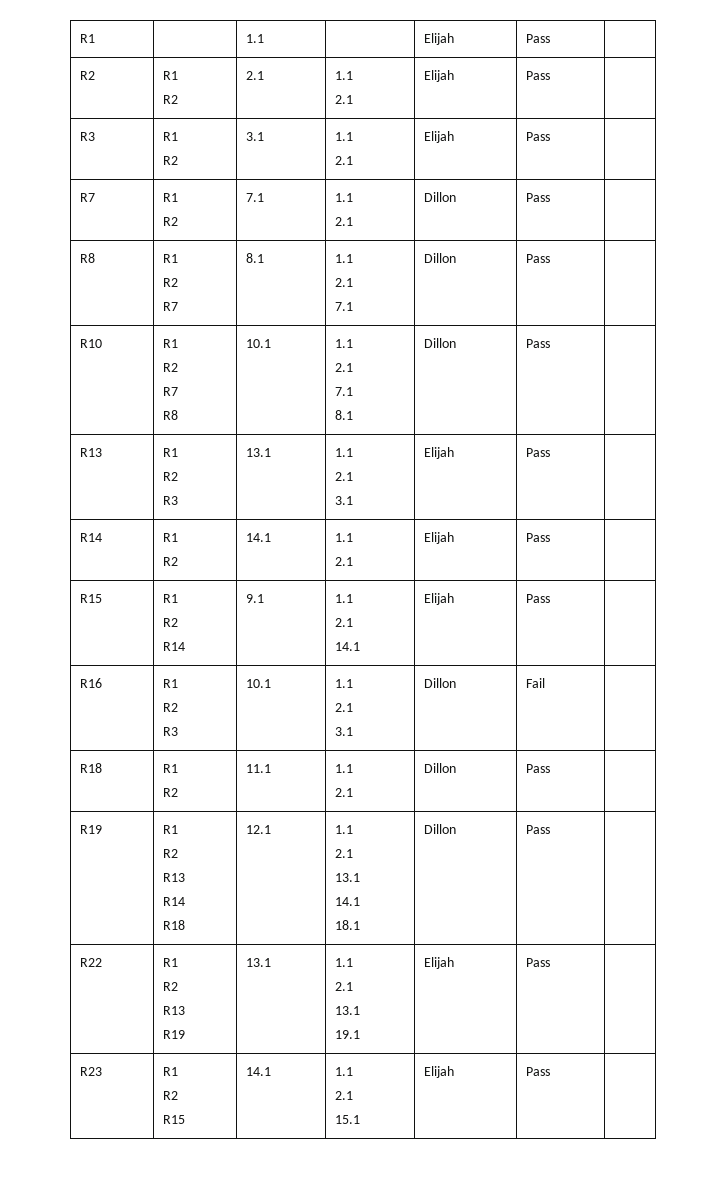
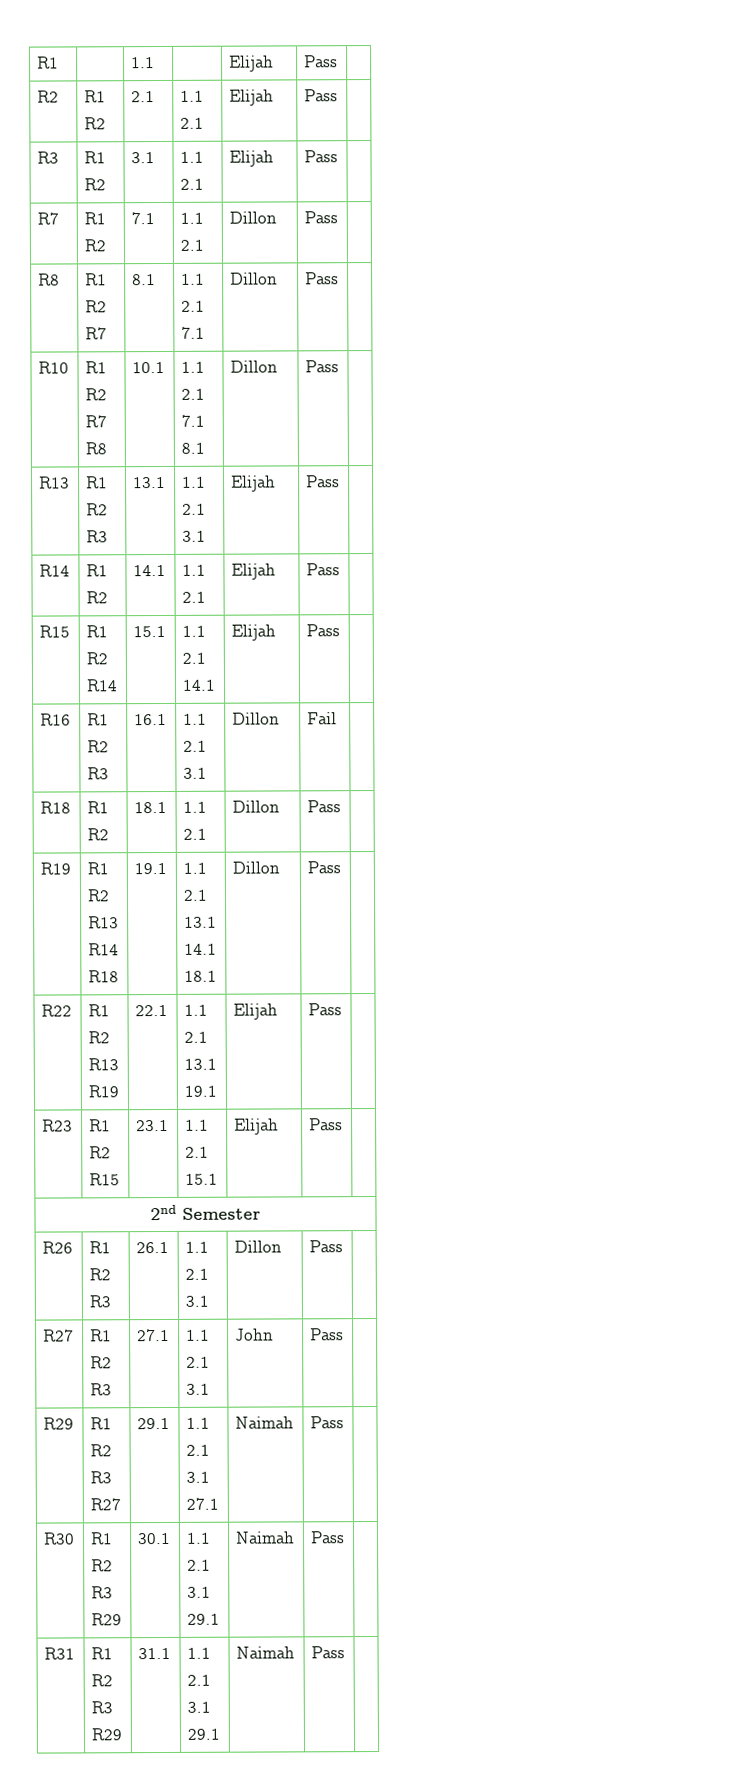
  R15 | R1
  R2
- R14 | 9.1 | 1.1
+ R14 | 15.1 | 1.1
  R16 | R1
  R2
- R3 | 10.1 | 1.1
+ R3 | 16.1 | 1.1
  R18 | R1
- R2 | 11.1 | 1.1
+ R2 | 18.1 | 1.1
  R19 | R1
  R2
  R13
  R14
- R18 | 12.1 | 1.1
+ R18 | 19.1 | 1.1
  R22 | R1
  R2
  R13
- R19 | 13.1 | 1.1
+ R19 | 22.1 | 1.1
  R23 | R1
  R2
- R15 | 14.1 | 1.1
+ R15 | 23.1 | 1.1
+ 2nd Semester
+ R26 | R1
+ R2
+ R3 | 26.1 | 1.1
+ 2.1
+ 3.1 | Dillon | Pass |
+ R27 | R1
+ R2
+ R3 | 27.1 | 1.1
+ 2.1
+ 3.1 | John | Pass |
+ R29 | R1
+ R2
+ R3
+ R27 | 29.1 | 1.1
+ 2.1
+ 3.1
+ 27.1 | Naimah | Pass |
+ R30 | R1
+ R2
+ R3
+ R29 | 30.1 | 1.1
+ 2.1
+ 3.1
+ 29.1 | Naimah | Pass |
+ R31 | R1
+ R2
+ R3
+ R29 | 31.1 | 1.1
+ 2.1
+ 3.1
+ 29.1 | Naimah | Pass |

